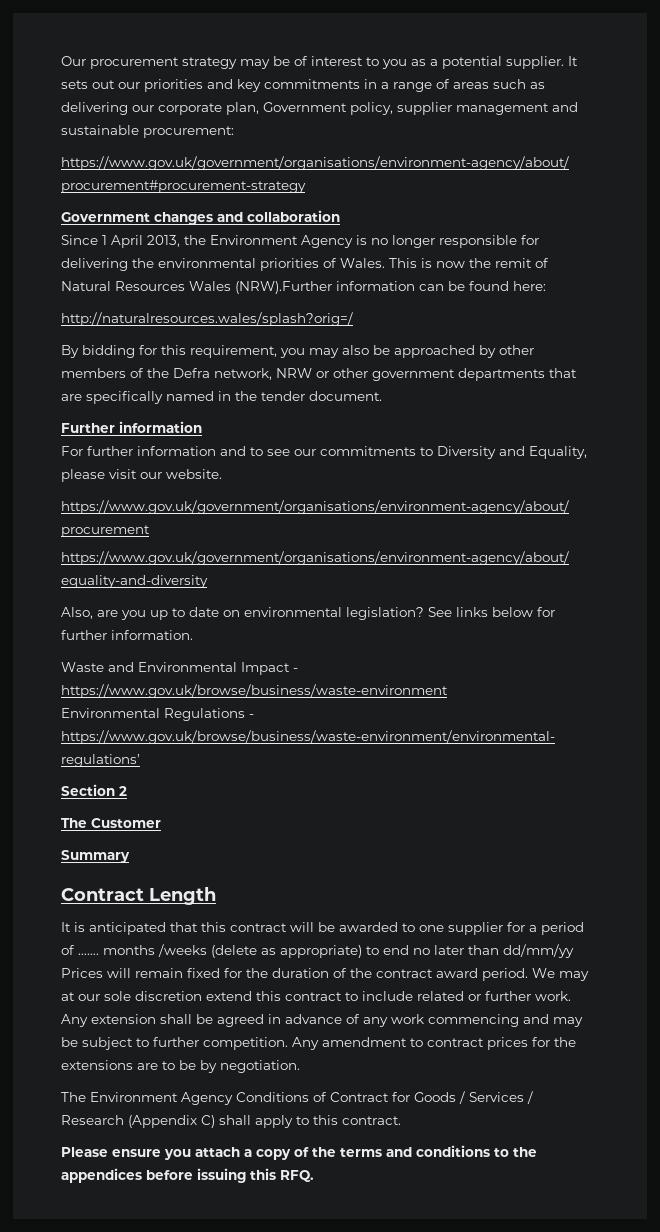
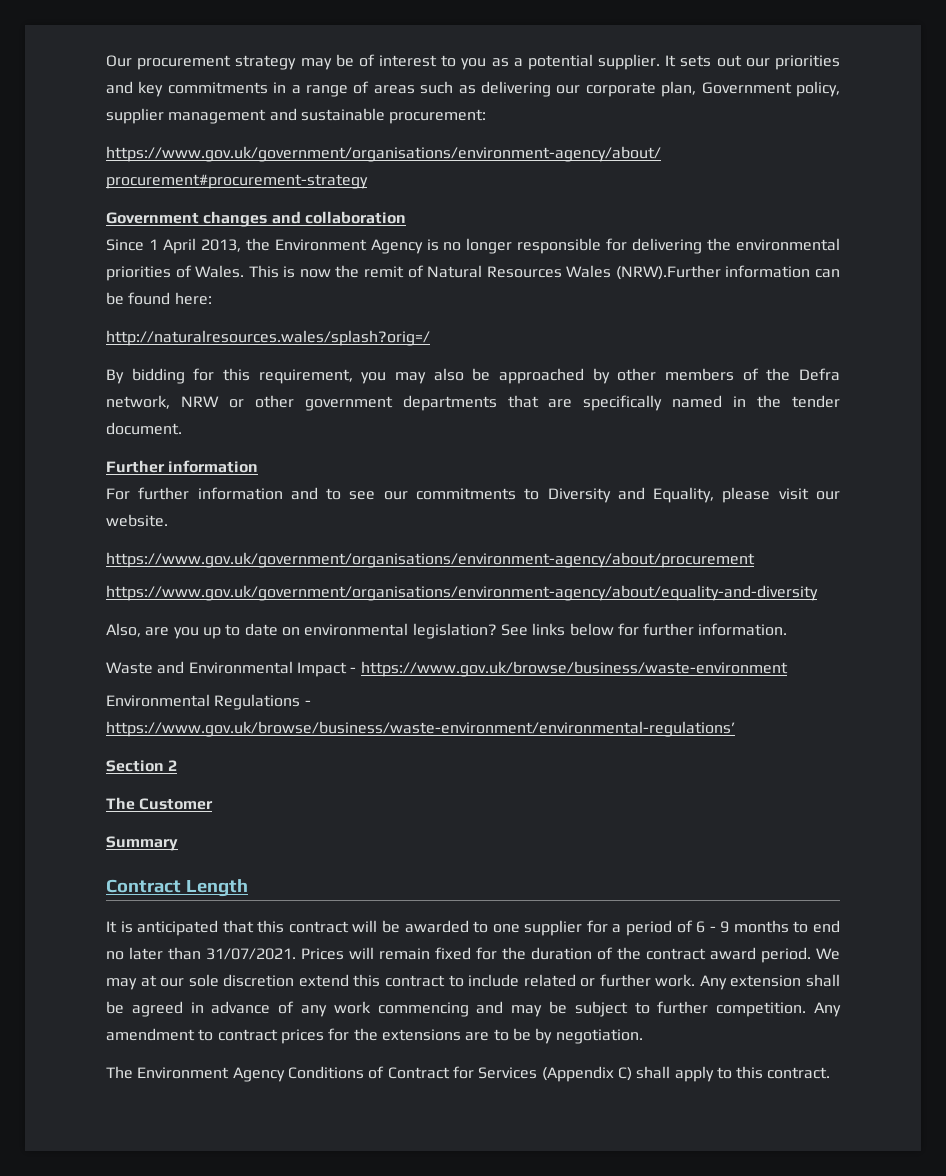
- It is anticipated that this contract will be awarded to one supplier for a period of ……. months /weeks (delete as appropriate) to end no later than dd/mm/yy Prices will remain fixed for the duration of the contract award period.
+ It is anticipated that this contract will be awarded to one supplier for a period of 6 - 9 months to end no later than 31/07/2021. Prices will remain fixed for the duration of the contract award period.
- The Environment Agency Conditions of Contract for Goods / Services / Research (Appendix C) shall apply to this contract.
+ The Environment Agency Conditions of Contract for Services (Appendix C) shall apply to this contract.
- Please ensure you attach a copy of the terms and conditions to the appendices before issuing this RFQ.

